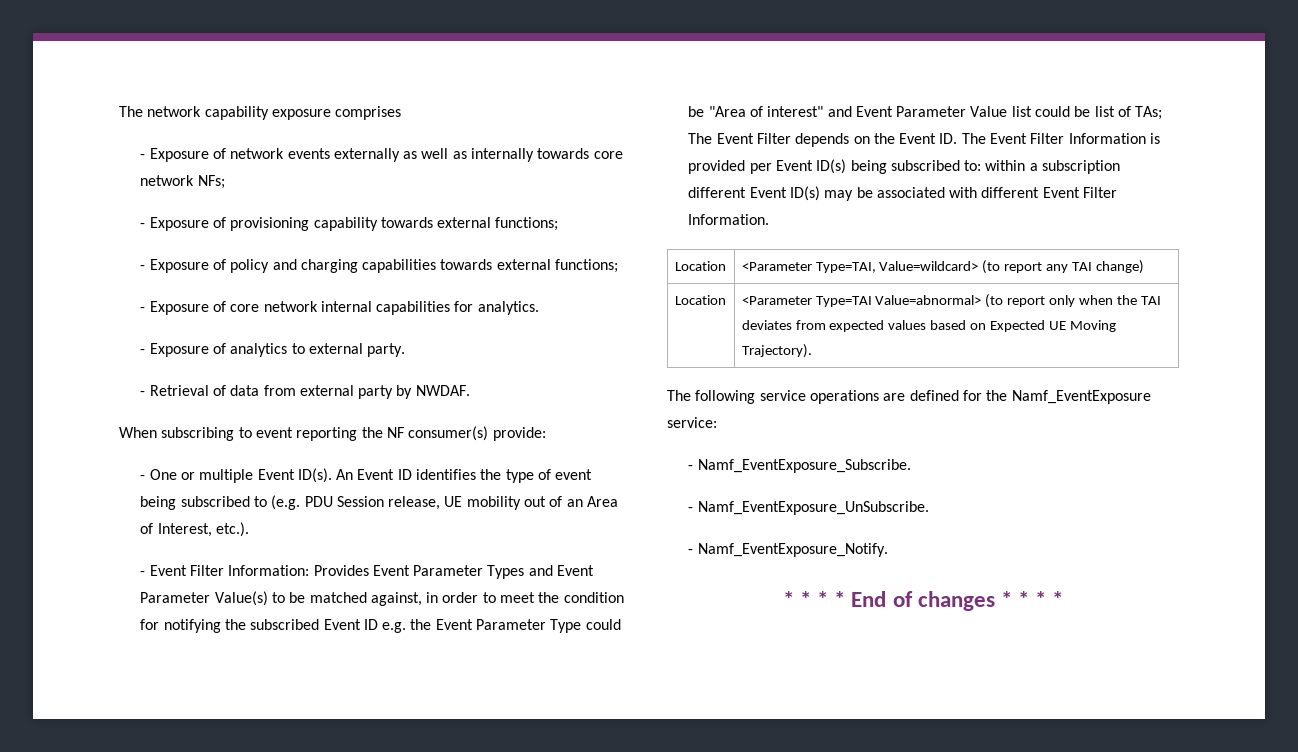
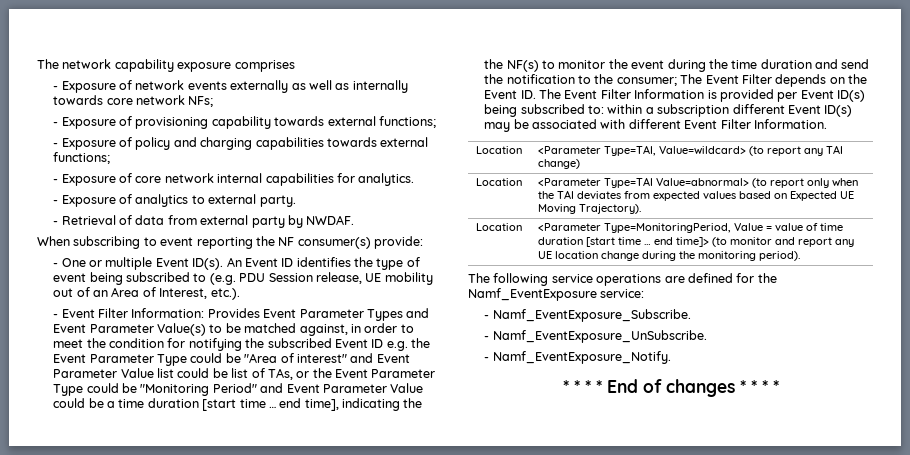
- Provides Event Parameter Types and Event Parameter Value(s) to be matched against, in order to meet the condition for notifying the subscribed Event ID e.g. the Event Parameter Type could be "Area of interest" and Event Parameter Value list could be list of TAs;
+ Provides Event Parameter Types and Event Parameter Value(s) to be matched against, in order to meet the condition for notifying the subscribed Event ID e.g. the Event Parameter Type could be "Area of interest" and Event Parameter Value list could be list of TAs, or the Event Parameter Type could be "Monitoring Period" and Event Parameter Value could be a time duration [start time … end time], indicating the the NF(s) to monitor the event during the time duration and send the notification to the consumer;
+ Location | <Parameter Type=MonitoringPeriod, Value = value of time duration [start time … end time]> (to monitor and report any UE location change during the monitoring period).

